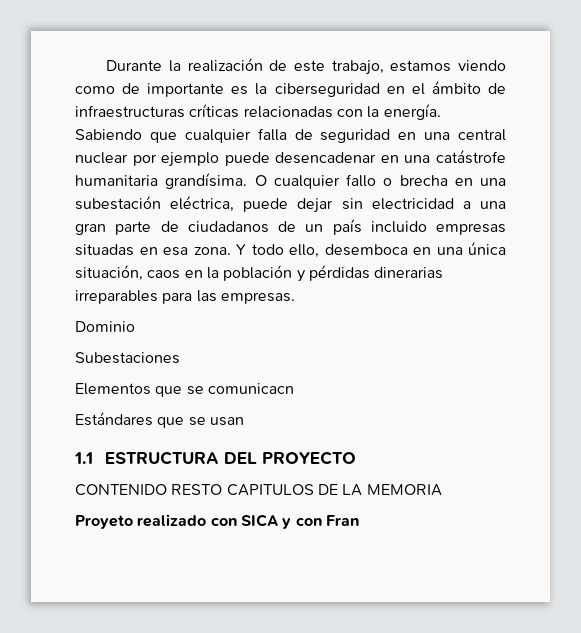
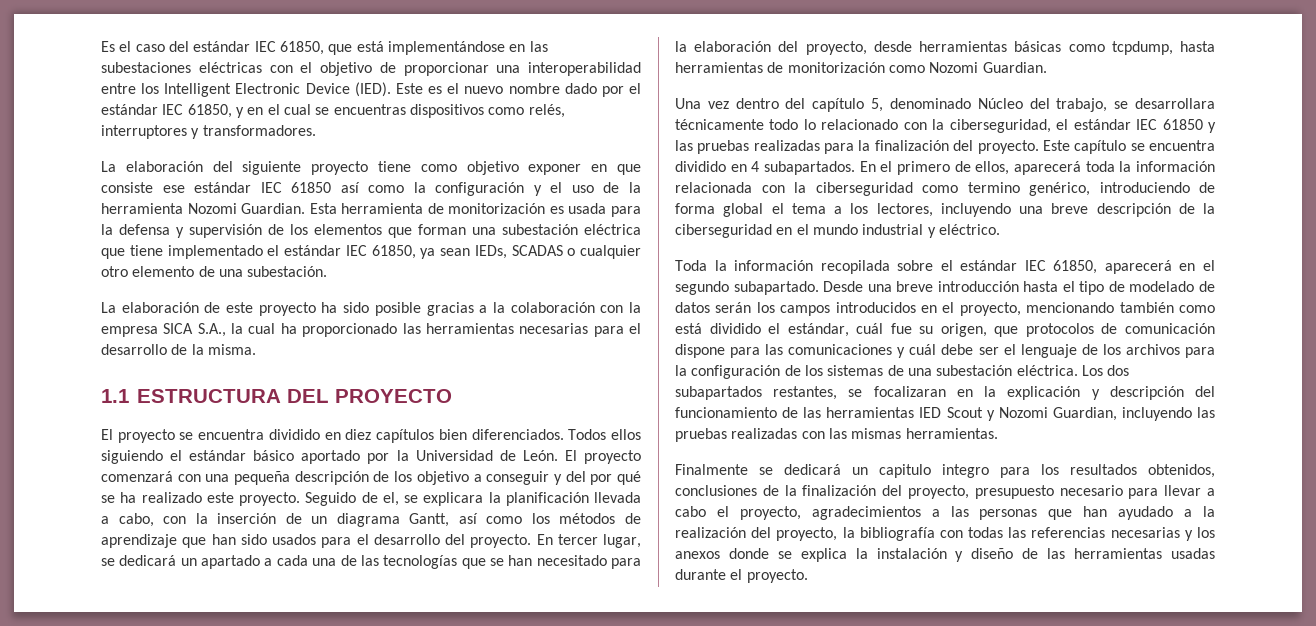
- Durante la realización de este trabajo, estamos viendo como de importante es la ciberseguridad en el ámbito de infraestructuras críticas relacionadas con la energía. Sabiendo que cualquier falla de seguridad en una central nuclear por ejemplo puede desencadenar en una catástrofe humanitaria grandísima. O cualquier fallo o brecha en una subestación eléctrica, puede dejar sin electricidad a una gran parte de ciudadanos de un país incluido empresas situadas en esa zona. Y todo ello, desemboca en una única situación, caos en la población y pérdidas dinerarias irreparables para las empresas.
- Dominio
- Subestaciones
- Elementos que se comunicacn
- Estándares que se usan
+ Es el caso del estándar IEC 61850, que está implementándose en las subestaciones eléctricas con el objetivo de proporcionar una interoperabilidad entre los Intelligent Electronic Device (IED). Este es el nuevo nombre dado por el estándar IEC 61850, y en el cual se encuentras dispositivos como relés, interruptores y transformadores.
+ La elaboración del siguiente proyecto tiene como objetivo exponer en que consiste ese estándar IEC 61850 así como la configuración y el uso de la herramienta Nozomi Guardian. Esta herramienta de monitorización es usada para la defensa y supervisión de los elementos que forman una subestación eléctrica que tiene implementado el estándar IEC 61850, ya sean IEDs, SCADAS o cualquier otro elemento de una subestación.
+ La elaboración de este proyecto ha sido posible gracias a la colaboración con la empresa SICA S.A., la cual ha proporcionado las herramientas necesarias para el desarrollo de la misma.
  1.1 ESTRUCTURA DEL PROYECTO
- CONTENIDO RESTO CAPITULOS DE LA MEMORIA
- Proyeto realizado con SICA y con Fran
+ El proyecto se encuentra dividido en diez capítulos bien diferenciados. Todos ellos siguiendo el estándar básico aportado por la Universidad de León. El proyecto comenzará con una pequeña descripción de los objetivo a conseguir y del por qué se ha realizado este proyecto. Seguido de el, se explicara la planificación llevada a cabo, con la inserción de un diagrama Gantt, así como los métodos de aprendizaje que han sido usados para el desarrollo del proyecto. En tercer lugar, se dedicará un apartado a cada una de las tecnologías que se han necesitado para la elaboración del proyecto, desde herramientas básicas como tcpdump, hasta herramientas de monitorización como Nozomi Guardian.
+ Una vez dentro del capítulo 5, denominado Núcleo del trabajo, se desarrollara técnicamente todo lo relacionado con la ciberseguridad, el estándar IEC 61850 y las pruebas realizadas para la finalización del proyecto. Este capítulo se encuentra dividido en 4 subapartados. En el primero de ellos, aparecerá toda la información relacionada con la ciberseguridad como termino genérico, introduciendo de forma global el tema a los lectores, incluyendo una breve descripción de la ciberseguridad en el mundo industrial y eléctrico.
+ Toda la información recopilada sobre el estándar IEC 61850, aparecerá en el segundo subapartado. Desde una breve introducción hasta el tipo de modelado de datos serán los campos introducidos en el proyecto, mencionando también como está dividido el estándar, cuál fue su origen, que protocolos de comunicación dispone para las comunicaciones y cuál debe ser el lenguaje de los archivos para la configuración de los sistemas de una subestación eléctrica. Los dos subapartados restantes, se focalizaran en la explicación y descripción del funcionamiento de las herramientas IED Scout y Nozomi Guardian, incluyendo las pruebas realizadas con las mismas herramientas.
+ Finalmente se dedicará un capitulo integro para los resultados obtenidos, conclusiones de la finalización del proyecto, presupuesto necesario para llevar a cabo el proyecto, agradecimientos a las personas que han ayudado a la realización del proyecto, la bibliografía con todas las referencias necesarias y los anexos donde se explica la instalación y diseño de las herramientas usadas durante el proyecto.

